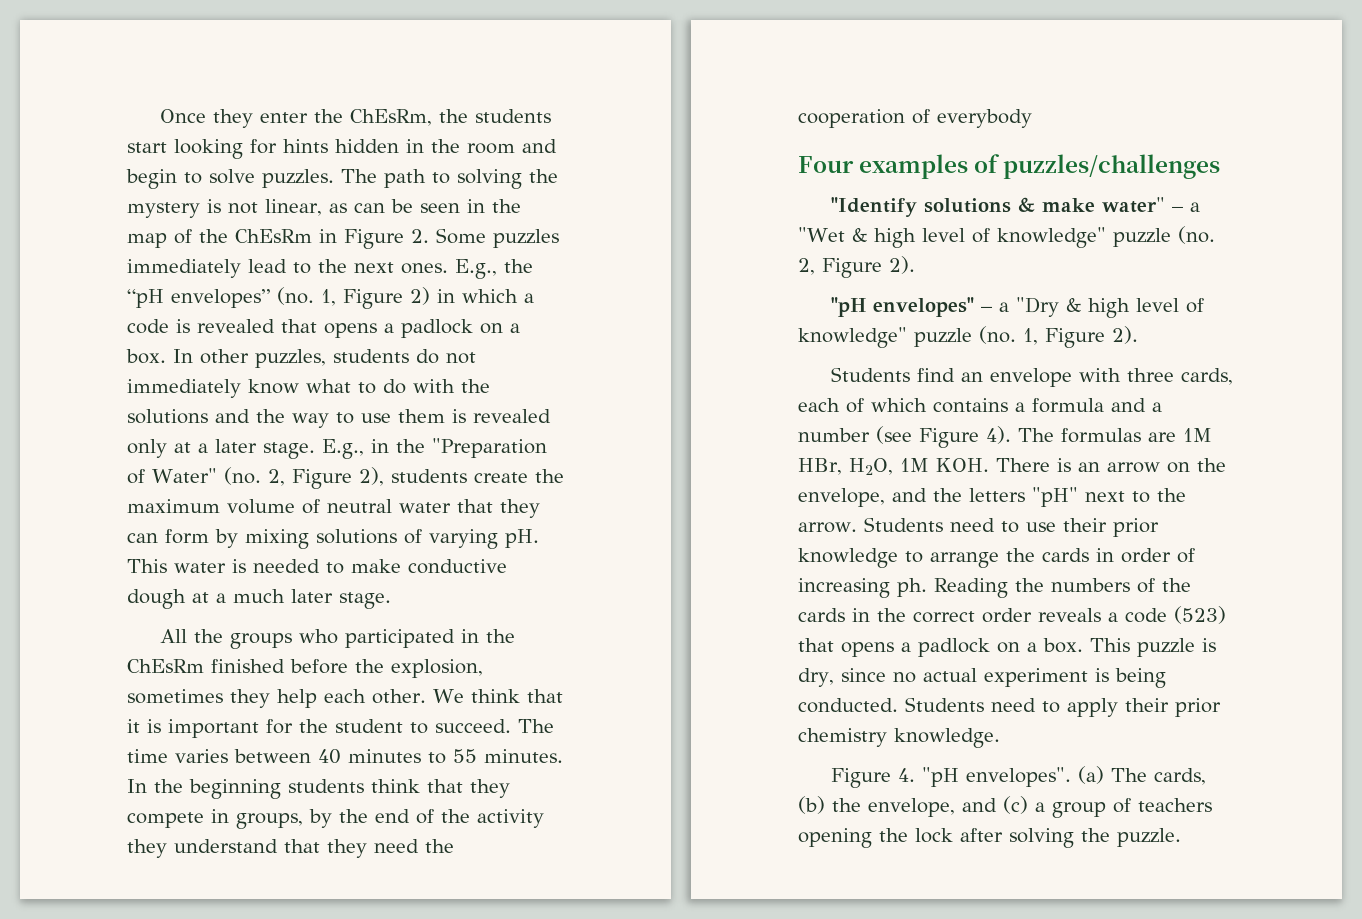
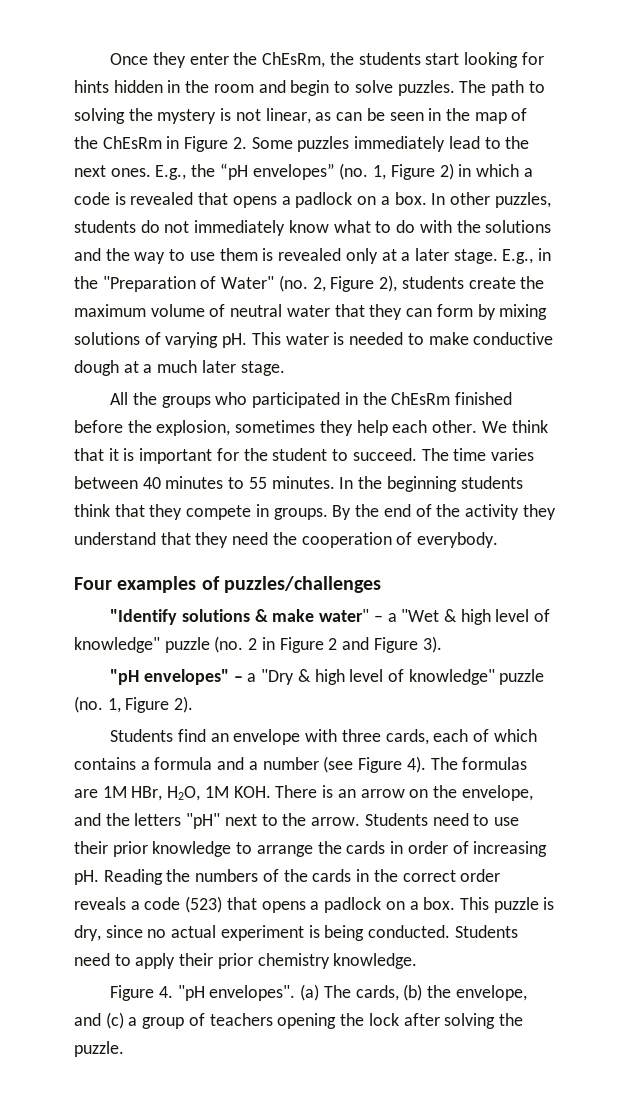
- In the beginning students think that they compete in groups, by the end of the activity they understand that they need the cooperation of everybody
+ In the beginning students think that they compete in groups. By the end of the activity they understand that they need the cooperation of everybody.
- "Identify solutions & make water" – a "Wet & high level of knowledge" puzzle (no. 2, Figure 2).
+ "Identify solutions & make water" – a "Wet & high level of knowledge" puzzle (no. 2 in Figure 2 and Figure 3).
- Students need to use their prior knowledge to arrange the cards in order of increasing ph.
+ Students need to use their prior knowledge to arrange the cards in order of increasing pH.

